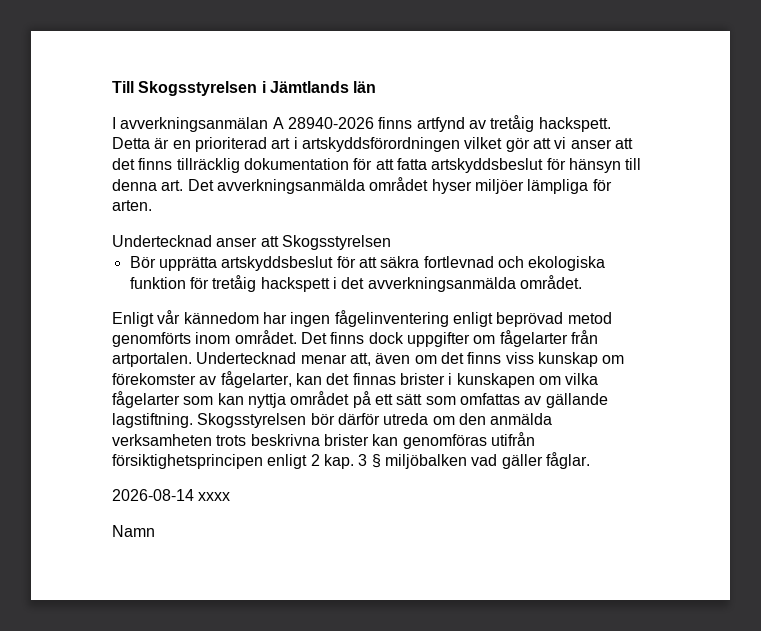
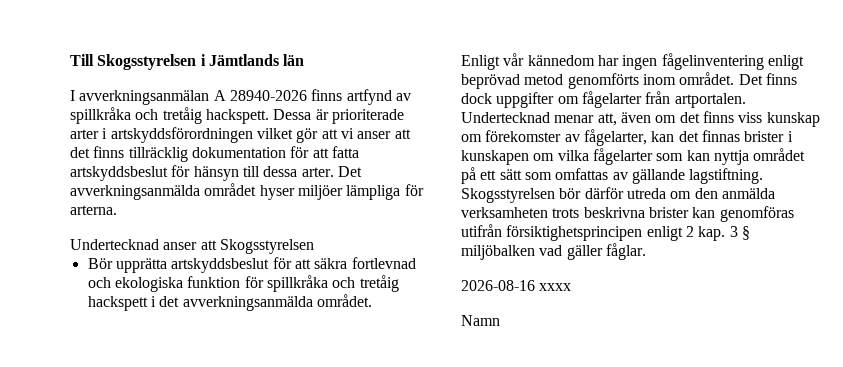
- I avverkningsanmälan A 28940-2026 finns artfynd av tretåig hackspett. Detta är en prioriterad art i artskyddsförordningen vilket gör att vi anser att det finns tillräcklig dokumentation för att fatta artskyddsbeslut för hänsyn till denna art. Det avverkningsanmälda området hyser miljöer lämpliga för arten.
+ I avverkningsanmälan A 28940-2026 finns artfynd av spillkråka och tretåig hackspett. Dessa är prioriterade arter i artskyddsförordningen vilket gör att vi anser att det finns tillräcklig dokumentation för att fatta artskyddsbeslut för hänsyn till dessa arter. Det avverkningsanmälda området hyser miljöer lämpliga för arterna.
- Bör upprätta artskyddsbeslut för att säkra fortlevnad och ekologiska funktion för tretåig hackspett i det avverkningsanmälda området.
+ Bör upprätta artskyddsbeslut för att säkra fortlevnad och ekologiska funktion för spillkråka och tretåig hackspett i det avverkningsanmälda området.
- 2026-08-14 xxxx
+ 2026-08-16 xxxx

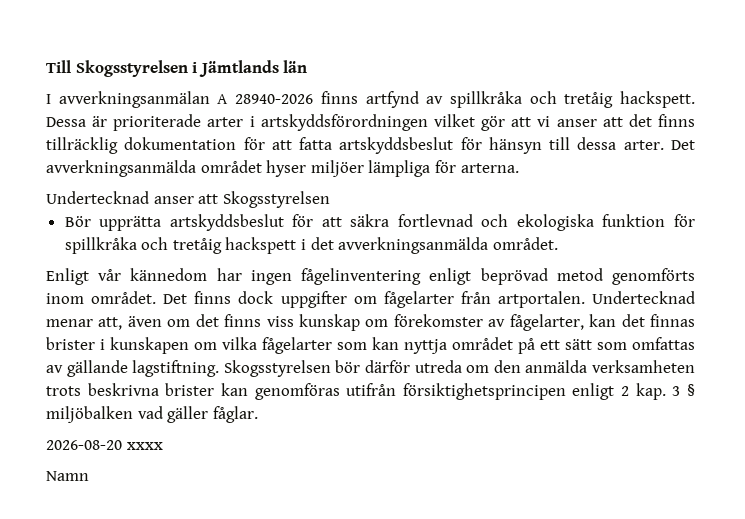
- 2026-08-16 xxxx
+ 2026-08-20 xxxx

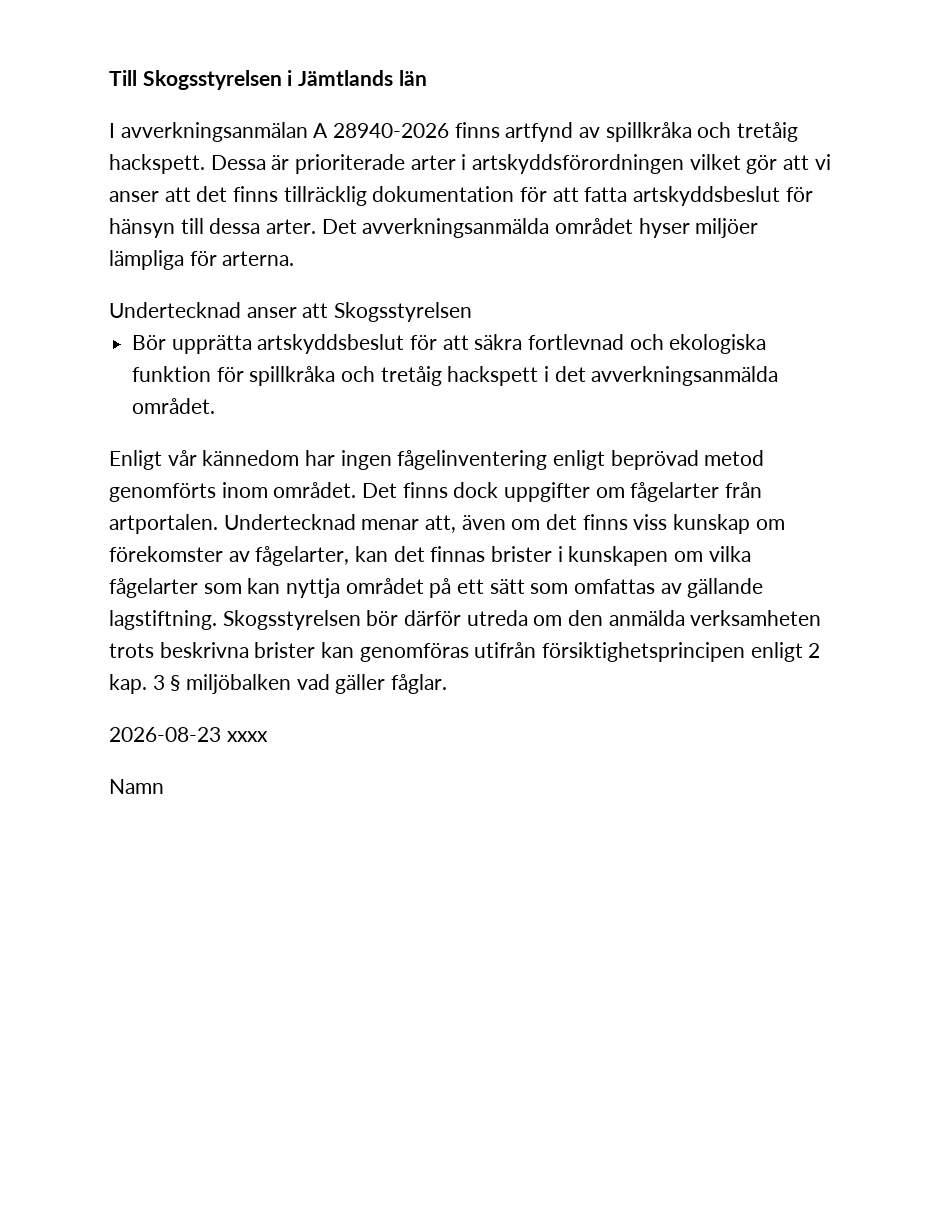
- 2026-08-20 xxxx
+ 2026-08-23 xxxx

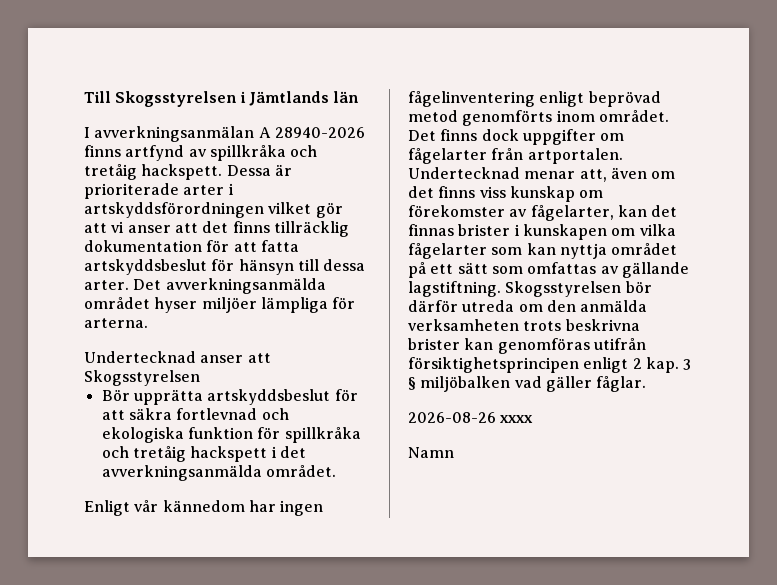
- 2026-08-23 xxxx
+ 2026-08-26 xxxx

